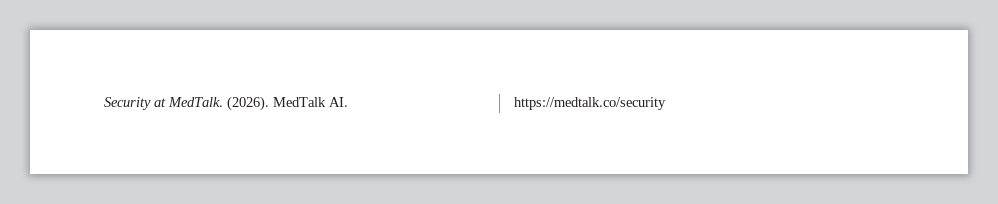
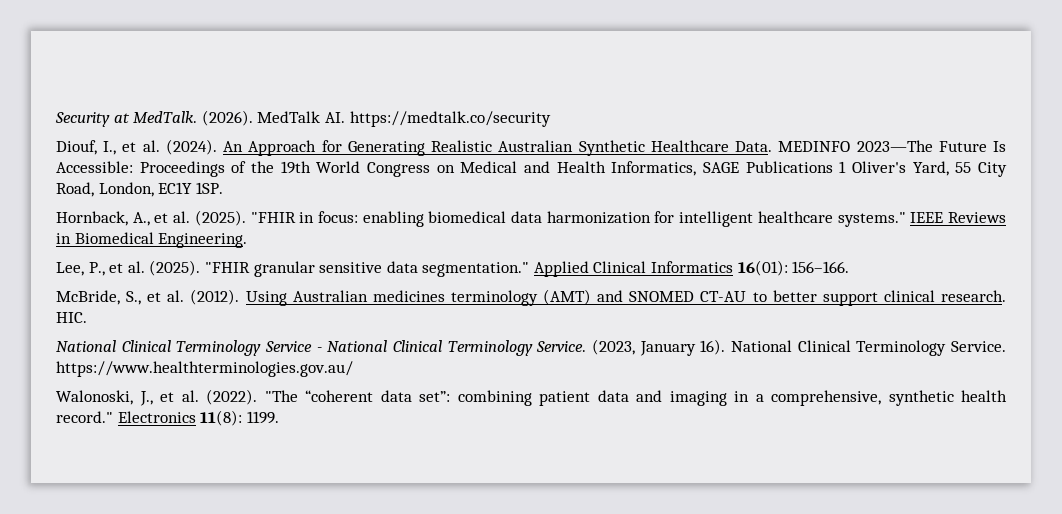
+ Diouf, I., et al. (2024). An Approach for Generating Realistic Australian Synthetic Healthcare Data. MEDINFO 2023—The Future Is Accessible: Proceedings of the 19th World Congress on Medical and Health Informatics, SAGE Publications 1 Oliver's Yard, 55 City Road, London, EC1Y 1SP.
+ Hornback, A., et al. (2025). "FHIR in focus: enabling biomedical data harmonization for intelligent healthcare systems." IEEE Reviews in Biomedical Engineering.
+ Lee, P., et al. (2025). "FHIR granular sensitive data segmentation." Applied Clinical Informatics 16(01): 156–166.
+ McBride, S., et al. (2012). Using Australian medicines terminology (AMT) and SNOMED CT-AU to better support clinical research. HIC.
+ National Clinical Terminology Service - National Clinical Terminology Service. (2023, January 16). National Clinical Terminology Service. https://www.healthterminologies.gov.au/
+ Walonoski, J., et al. (2022). "The “coherent data set”: combining patient data and imaging in a comprehensive, synthetic health record." Electronics 11(8): 1199.

